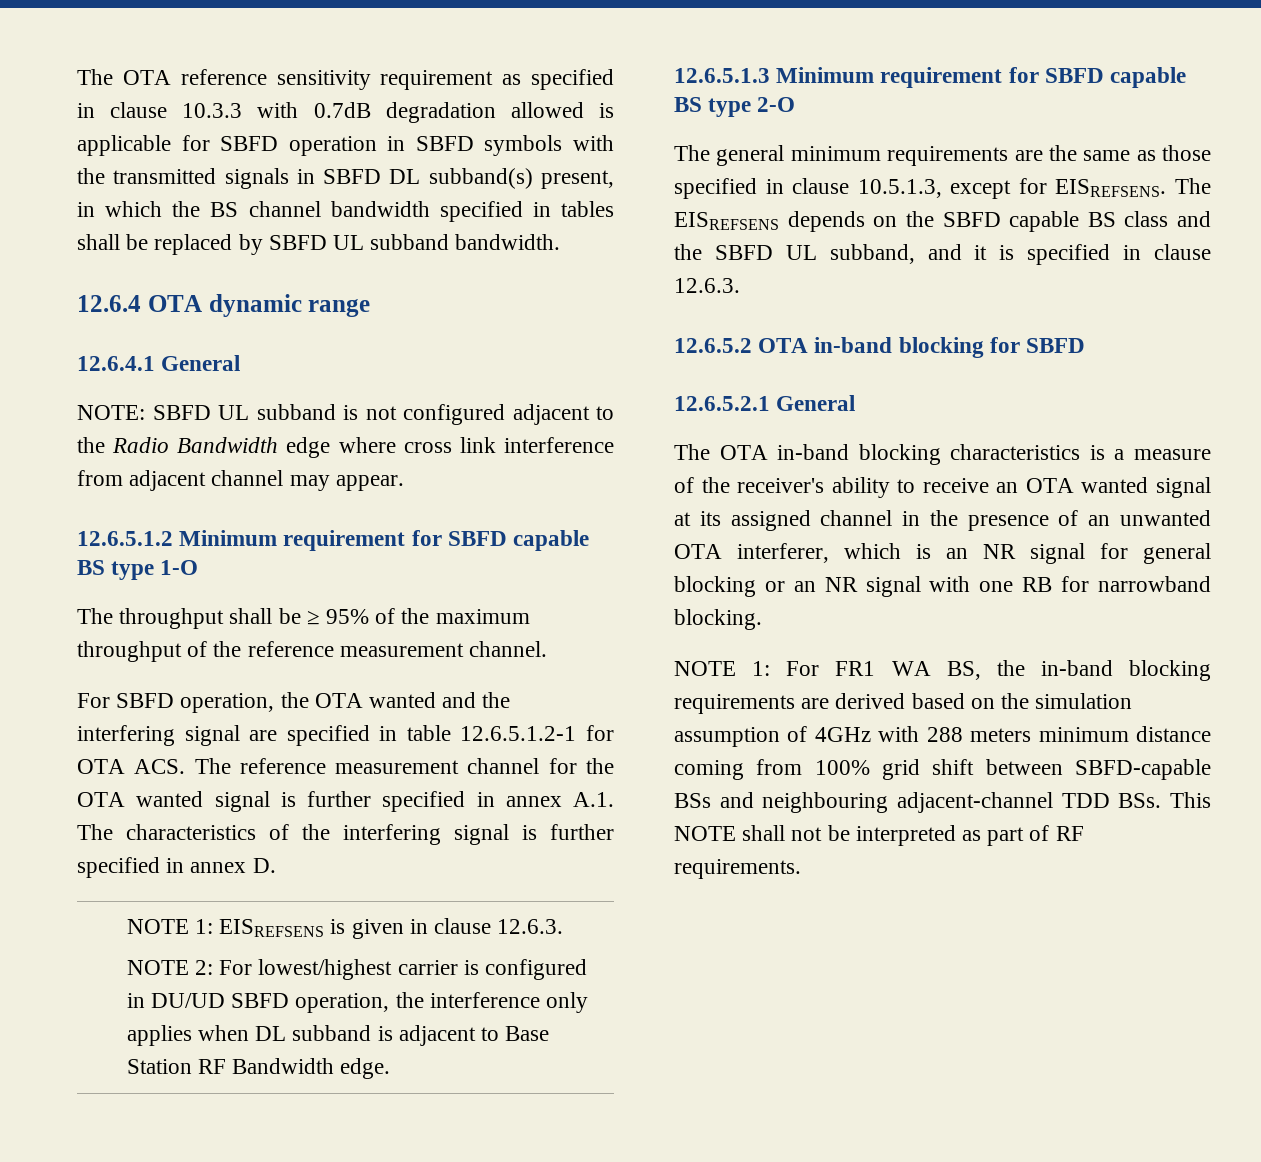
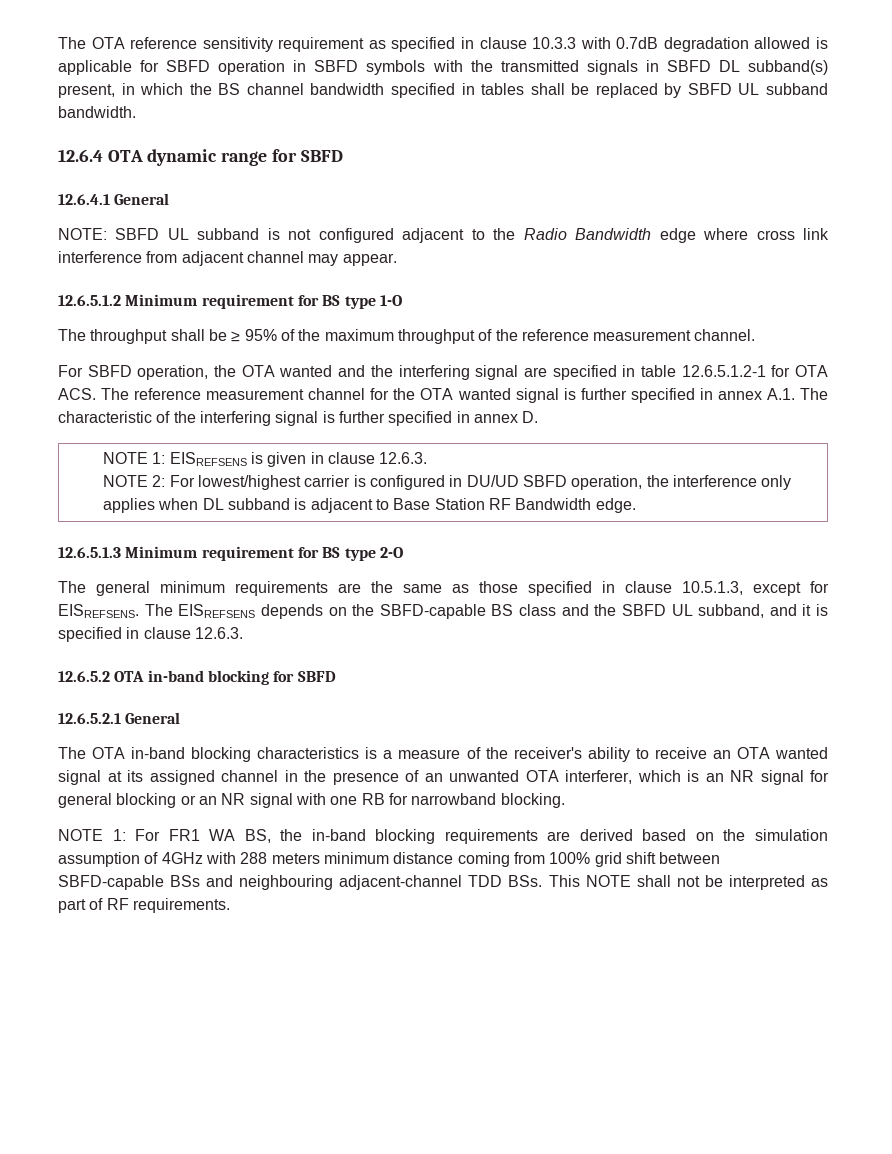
- 12.6.4 OTA dynamic range
+ 12.6.4 OTA dynamic range for SBFD
- 12.6.5.1.2 Minimum requirement for SBFD capable BS type 1-O
+ 12.6.5.1.2 Minimum requirement for BS type 1-O
- For SBFD operation, the OTA wanted and the interfering signal are specified in table 12.6.5.1.2-1 for OTA ACS. The reference measurement channel for the OTA wanted signal is further specified in annex A.1. The characteristics of the interfering signal is further specified in annex D.
+ For SBFD operation, the OTA wanted and the interfering signal are specified in table 12.6.5.1.2-1 for OTA ACS. The reference measurement channel for the OTA wanted signal is further specified in annex A.1. The characteristic of the interfering signal is further specified in annex D.
- 12.6.5.1.3 Minimum requirement for SBFD capable BS type 2-O
+ 12.6.5.1.3 Minimum requirement for BS type 2-O
- The EISREFSENS depends on the SBFD capable BS class and the SBFD UL subband, and it is specified in clause 12.6.3.
+ The EISREFSENS depends on the SBFD-capable BS class and the SBFD UL subband, and it is specified in clause 12.6.3.

